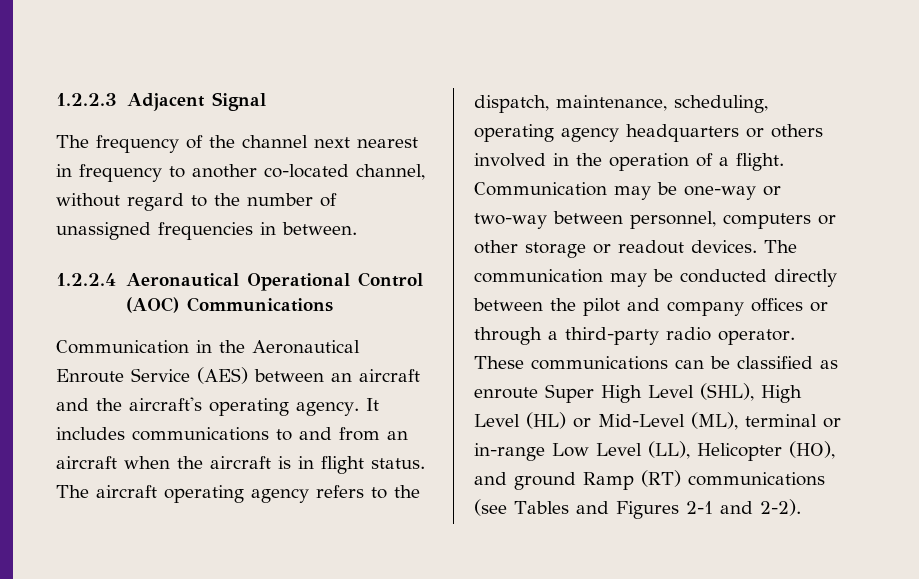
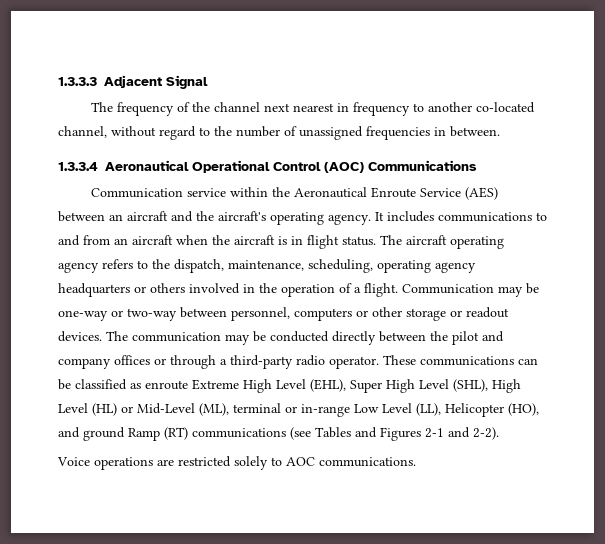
- 1.2.2.3 Adjacent Signal
+ 1.3.3.3 Adjacent Signal
- 1.2.2.4 Aeronautical Operational Control (AOC) Communications
+ 1.3.3.4 Aeronautical Operational Control (AOC) Communications
- Communication in the Aeronautical Enroute Service (AES) between an aircraft and the aircraft's operating agency.
+ Communication service within the Aeronautical Enroute Service (AES) between an aircraft and the aircraft's operating agency.
- These communications can be classified as enroute Super High Level (SHL), High Level (HL) or Mid-Level (ML), terminal or in-range Low Level (LL), Helicopter (HO), and ground Ramp (RT) communications (see Tables and Figures 2-1 and 2-2).
+ These communications can be classified as enroute Extreme High Level (EHL), Super High Level (SHL), High Level (HL) or Mid-Level (ML), terminal or in-range Low Level (LL), Helicopter (HO), and ground Ramp (RT) communications (see Tables and Figures 2-1 and 2-2).
+ Voice operations are restricted solely to AOC communications.

